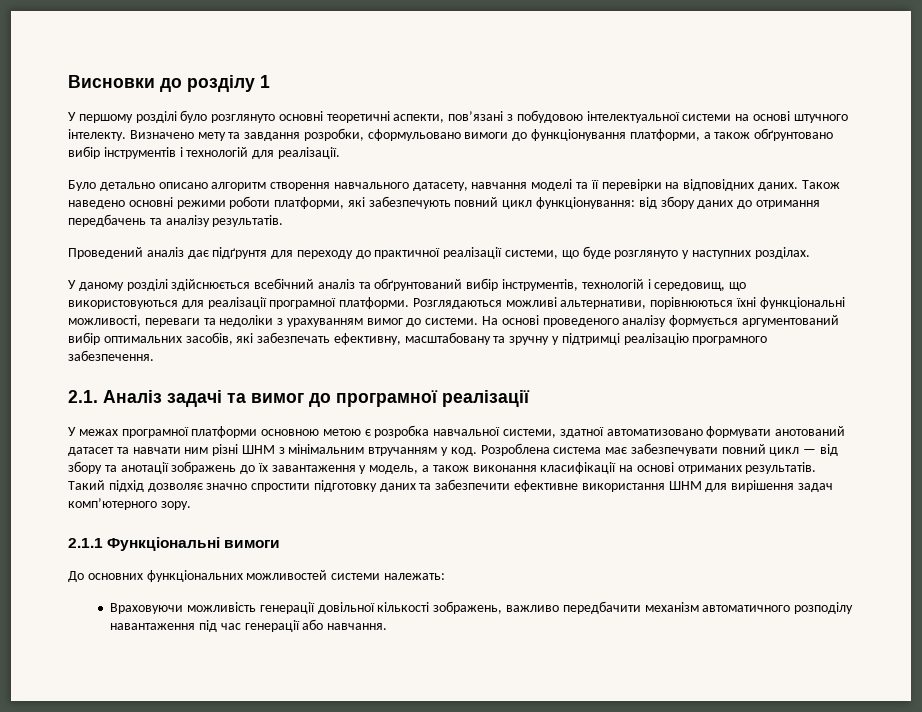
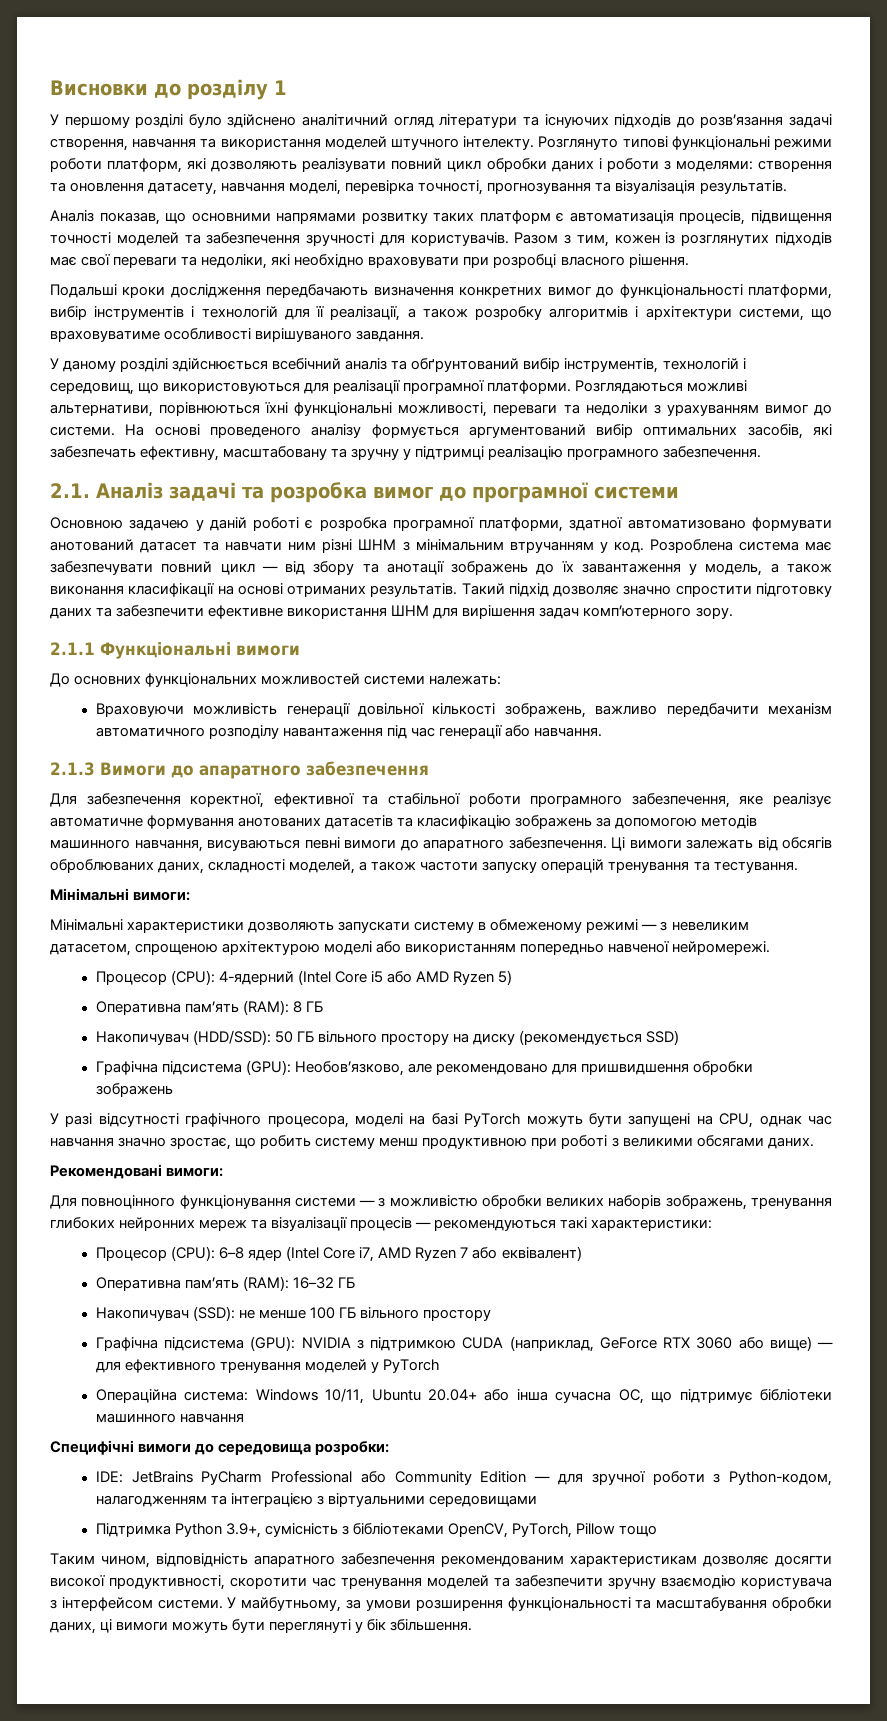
- У першому розділі було розглянуто основні теоретичні аспекти, пов’язані з побудовою інтелектуальної системи на основі штучного інтелекту. Визначено мету та завдання розробки, сформульовано вимоги до функціонування платформи, а також обґрунтовано вибір інструментів і технологій для реалізації.
- Було детально описано алгоритм створення навчального датасету, навчання моделі та її перевірки на відповідних даних. Також наведено основні режими роботи платформи, які забезпечують повний цикл функціонування: від збору даних до отримання передбачень та аналізу результатів.
- Проведений аналіз дає підґрунтя для переходу до практичної реалізації системи, що буде розглянуто у наступних розділах.
+ У першому розділі було здійснено аналітичний огляд літератури та існуючих підходів до розв’язання задачі створення, навчання та використання моделей штучного інтелекту. Розглянуто типові функціональні режими роботи платформ, які дозволяють реалізувати повний цикл обробки даних і роботи з моделями: створення та оновлення датасету, навчання моделі, перевірка точності, прогнозування та візуалізація результатів.
+ Аналіз показав, що основними напрямами розвитку таких платформ є автоматизація процесів, підвищення точності моделей та забезпечення зручності для користувачів. Разом з тим, кожен із розглянутих підходів має свої переваги та недоліки, які необхідно враховувати при розробці власного рішення.
+ Подальші кроки дослідження передбачають визначення конкретних вимог до функціональності платформи, вибір інструментів і технологій для її реалізації, а також розробку алгоритмів і архітектури системи, що враховуватиме особливості вирішуваного завдання.
- 2.1. Аналіз задачі та вимог до програмної реалізації
- У межах програмної платформи основною метою є розробка навчальної системи, здатної автоматизовано формувати анотований датасет та навчати ним різні ШНМ з мінімальним втручанням у код.
+ 2.1. Аналіз задачі та розробка вимог до програмної системи
+ Основною задачею у даній роботі є розробка програмної платформи, здатної автоматизовано формувати анотований датасет та навчати ним різні ШНМ з мінімальним втручанням у код.
+ 2.1.3 Вимоги до апаратного забезпечення
+ Для забезпечення коректної, ефективної та стабільної роботи програмного забезпечення, яке реалізує автоматичне формування анотованих датасетів та класифікацію зображень за допомогою методів машинного навчання, висуваються певні вимоги до апаратного забезпечення. Ці вимоги залежать від обсягів оброблюваних даних, складності моделей, а також частоти запуску операцій тренування та тестування.
+ Мінімальні вимоги:
+ Мінімальні характеристики дозволяють запускати систему в обмеженому режимі — з невеликим датасетом, спрощеною архітектурою моделі або використанням попередньо навченої нейромережі.
+ Процесор (CPU): 4-ядерний (Intel Core i5 або AMD Ryzen 5)
+ Оперативна пам’ять (RAM): 8 ГБ
+ Накопичувач (HDD/SSD): 50 ГБ вільного простору на диску (рекомендується SSD)
+ Графічна підсистема (GPU): Необов’язково, але рекомендовано для пришвидшення обробки зображень
+ У разі відсутності графічного процесора, моделі на базі PyTorch можуть бути запущені на CPU, однак час навчання значно зростає, що робить систему менш продуктивною при роботі з великими обсягами даних.
+ Рекомендовані вимоги:
+ Для повноцінного функціонування системи — з можливістю обробки великих наборів зображень, тренування глибоких нейронних мереж та візуалізації процесів — рекомендуються такі характеристики:
+ Процесор (CPU): 6–8 ядер (Intel Core i7, AMD Ryzen 7 або еквівалент)
+ Оперативна пам’ять (RAM): 16–32 ГБ
+ Накопичувач (SSD): не менше 100 ГБ вільного простору
+ Графічна підсистема (GPU): NVIDIA з підтримкою CUDA (наприклад, GeForce RTX 3060 або вище) — для ефективного тренування моделей у PyTorch
+ Операційна система: Windows 10/11, Ubuntu 20.04+ або інша сучасна ОС, що підтримує бібліотеки машинного навчання
+ Специфічні вимоги до середовища розробки:
+ IDE: JetBrains PyCharm Professional або Community Edition — для зручної роботи з Python-кодом, налагодженням та інтеграцією з віртуальними середовищами
+ Підтримка Python 3.9+, сумісність з бібліотеками OpenCV, PyTorch, Pillow тощо
+ Таким чином, відповідність апаратного забезпечення рекомендованим характеристикам дозволяє досягти високої продуктивності, скоротити час тренування моделей та забезпечити зручну взаємодію користувача з інтерфейсом системи. У майбутньому, за умови розширення функціональності та масштабування обробки даних, ці вимоги можуть бути переглянуті у бік збільшення.

